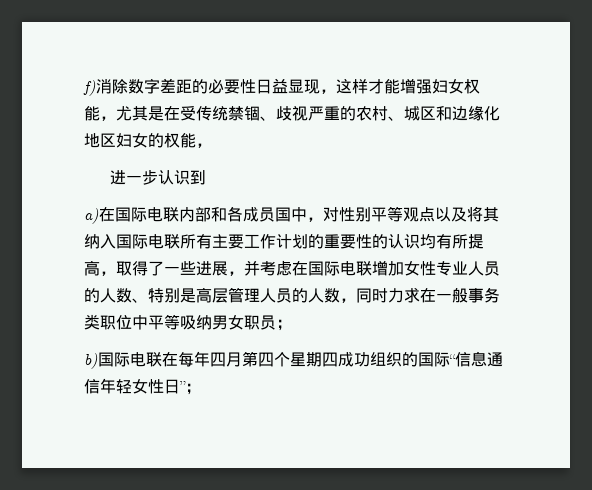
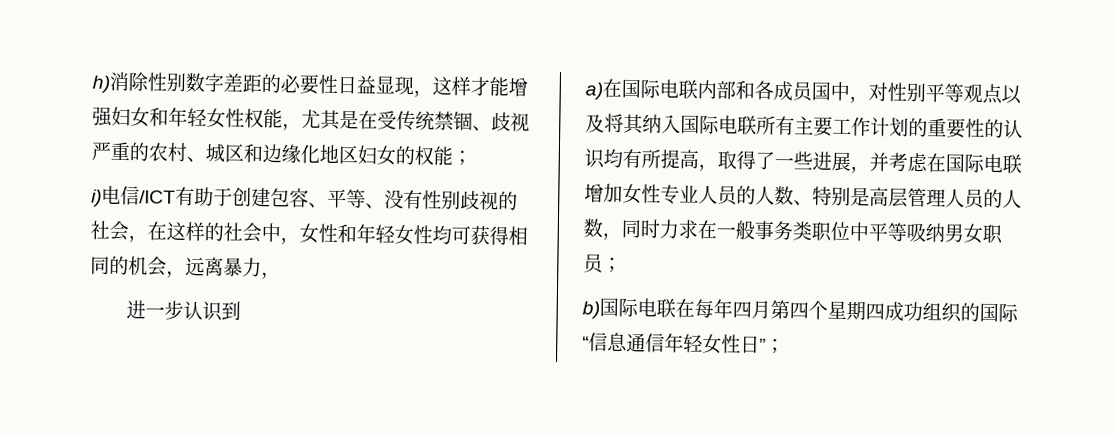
- f)消除数字差距的必要性日益显现，这样才能增强妇女权能，尤其是在受传统禁锢、歧视严重的农村、城区和边缘化地区妇女的权能，
+ h)消除性别数字差距的必要性日益显现，这样才能增强妇女和年轻女性权能，尤其是在受传统禁锢、歧视严重的农村、城区和边缘化地区妇女的权能；
+ i)电信/ICT有助于创建包容、平等、没有性别歧视的社会，在这样的社会中，女性和年轻女性均可获得相同的机会，远离暴力，

